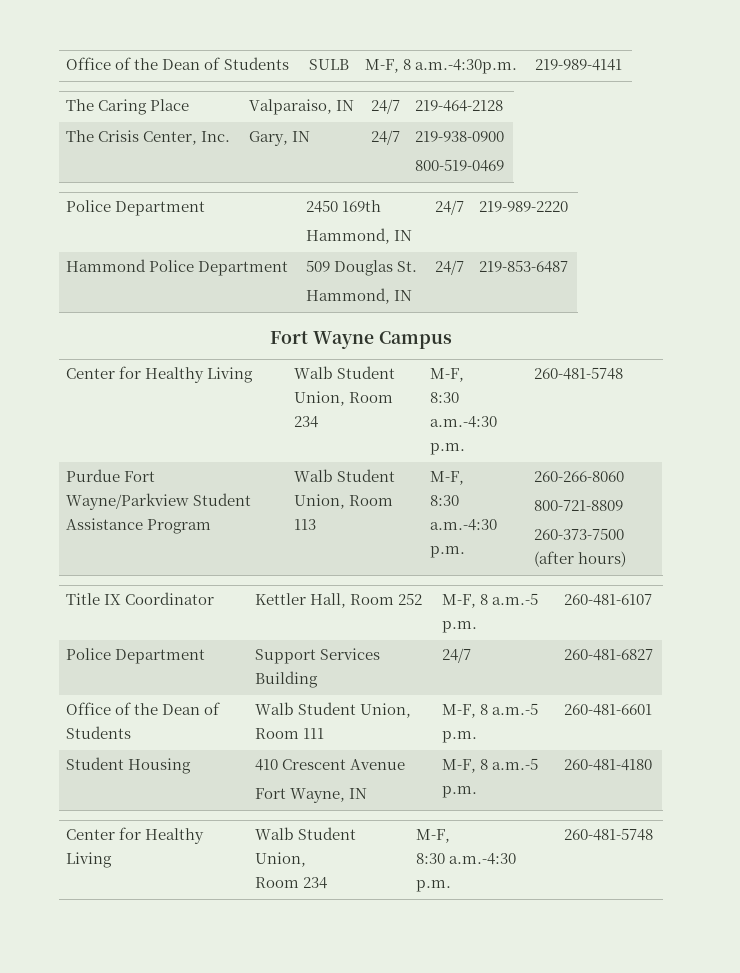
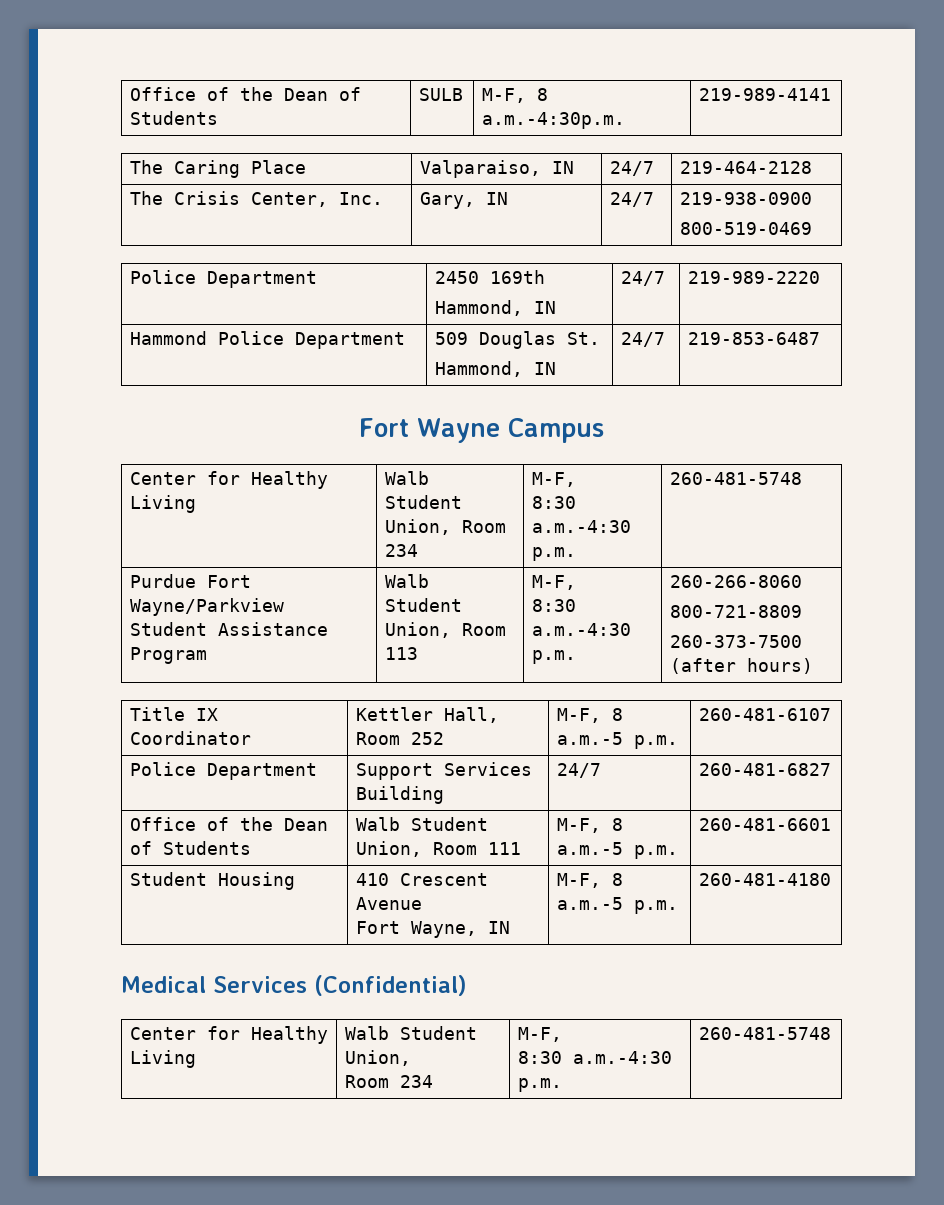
+ Medical Services (Confidential)

